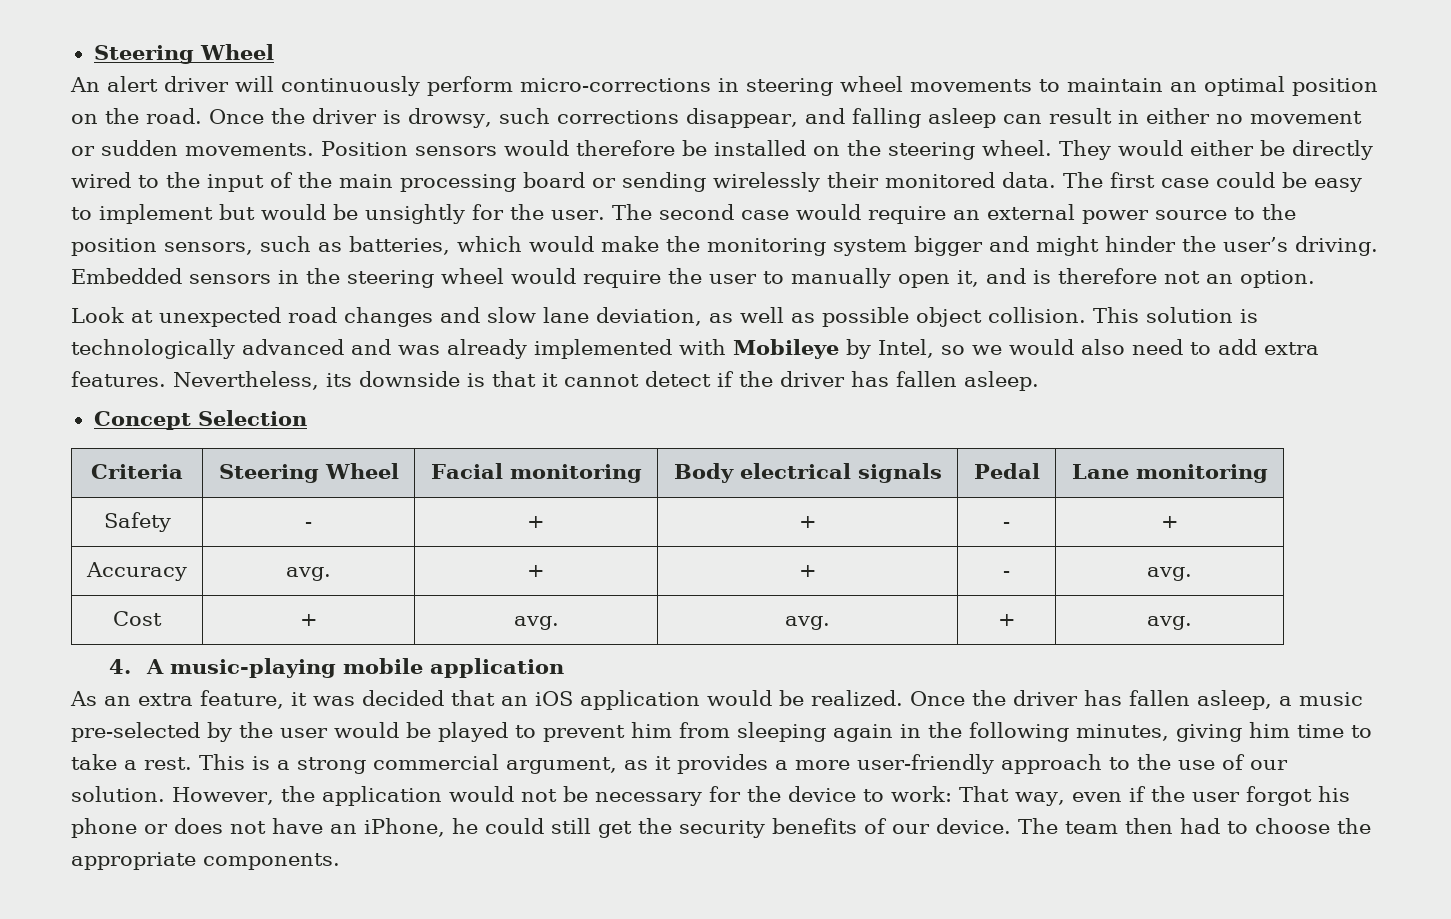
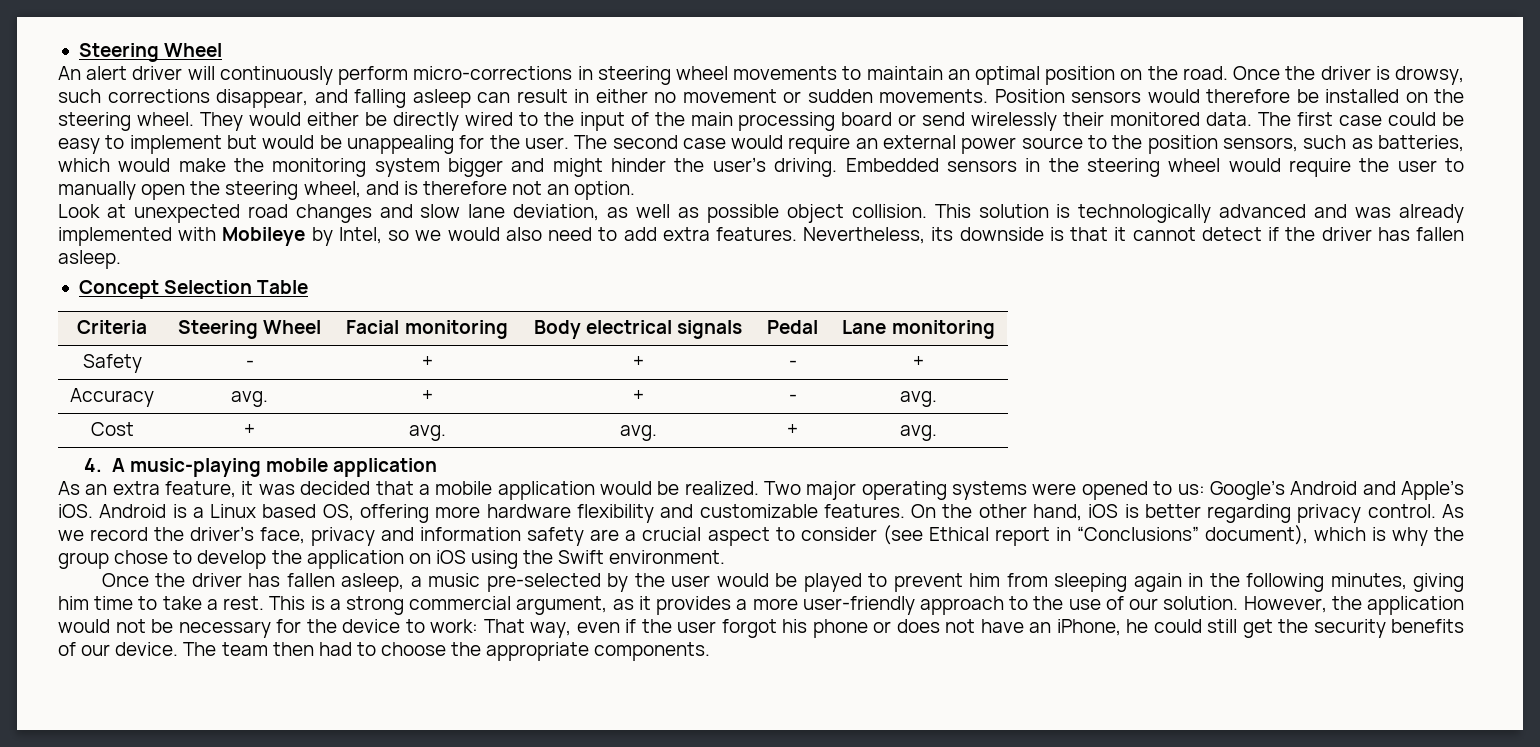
- They would either be directly wired to the input of the main processing board or sending wirelessly their monitored data.
+ They would either be directly wired to the input of the main processing board or send wirelessly their monitored data.
- The first case could be easy to implement but would be unsightly for the user.
+ The first case could be easy to implement but would be unappealing for the user.
- Embedded sensors in the steering wheel would require the user to manually open it, and is therefore not an option.
+ Embedded sensors in the steering wheel would require the user to manually open the steering wheel, and is therefore not an option.
- Concept Selection
+ Concept Selection Table
- As an extra feature, it was decided that an iOS application would be realized. Once the driver has fallen asleep, a music pre-selected by the user would be played to prevent him from sleeping again in the following minutes, giving him time to take a rest.
+ As an extra feature, it was decided that a mobile application would be realized. Two major operating systems were opened to us: Google’s Android and Apple’s iOS. Android is a Linux based OS, offering more hardware flexibility and customizable features. On the other hand, iOS is better regarding privacy control. As we record the driver’s face, privacy and information safety are a crucial aspect to consider (see Ethical report in “Conclusions” document), which is why the group chose to develop the application on iOS using the Swift environment.
+ Once the driver has fallen asleep, a music pre-selected by the user would be played to prevent him from sleeping again in the following minutes, giving him time to take a rest.

